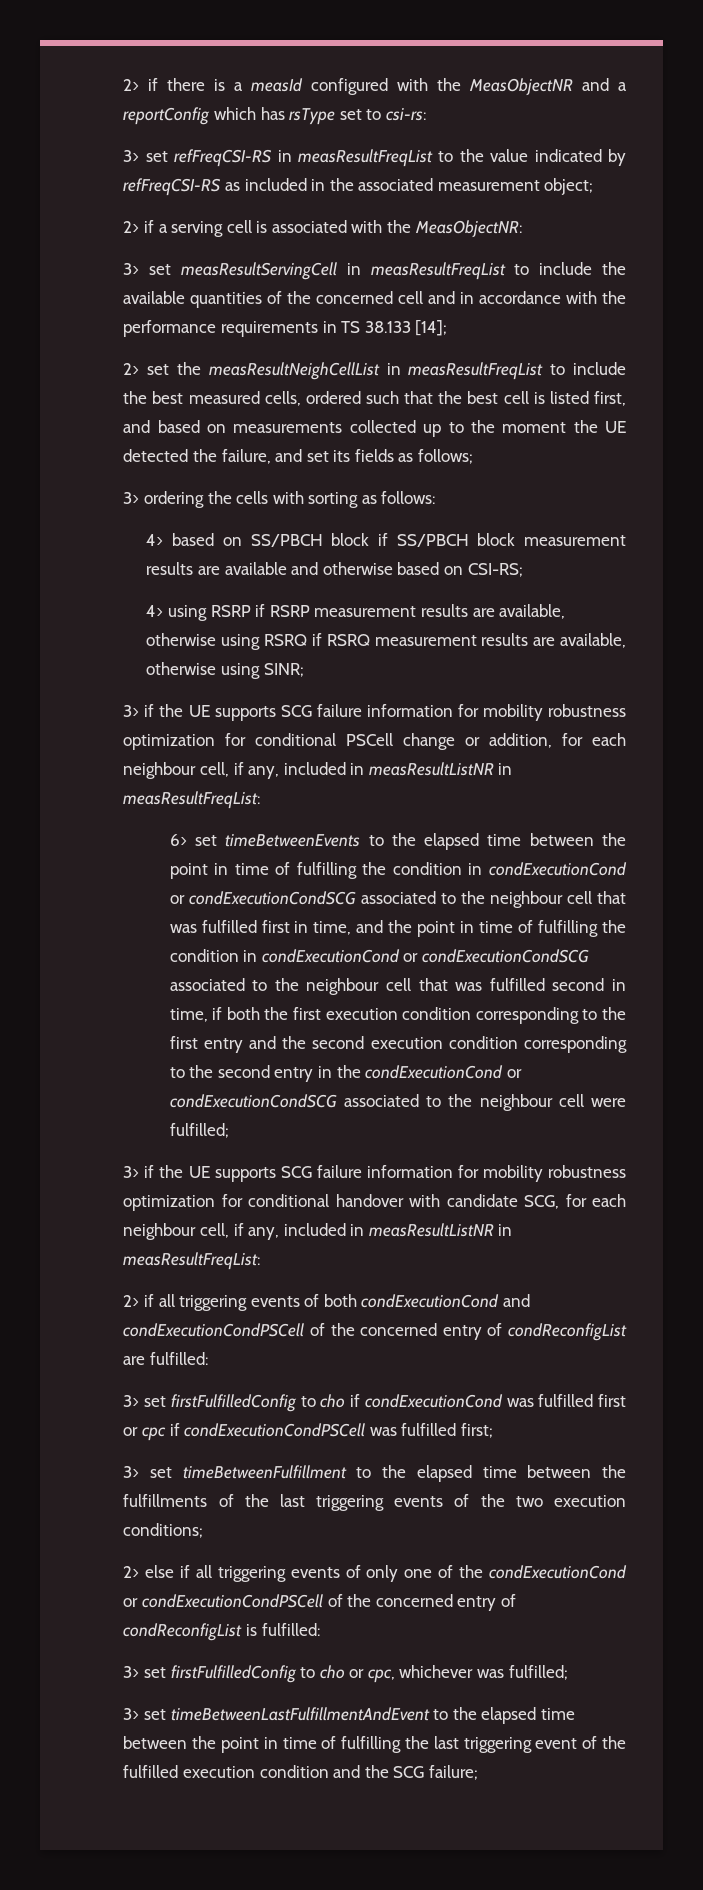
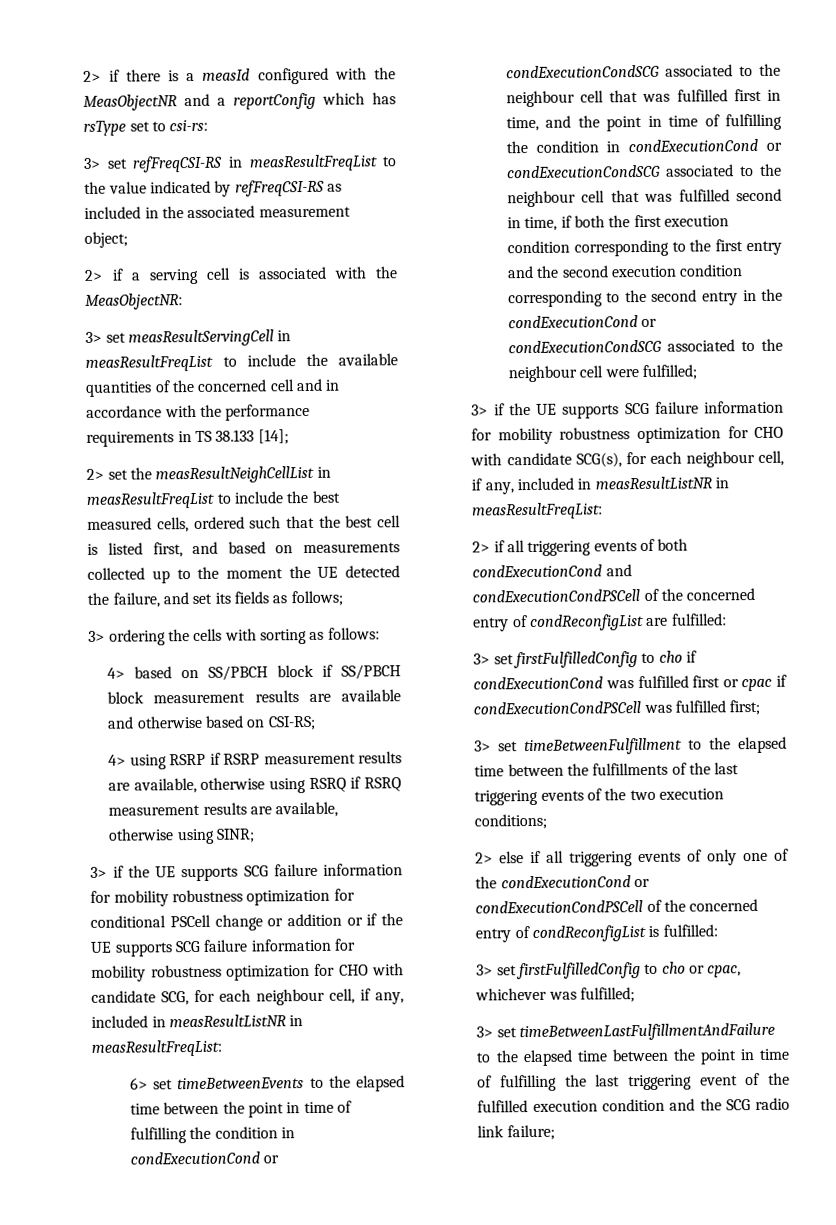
- 3> if the UE supports SCG failure information for mobility robustness optimization for conditional PSCell change or addition, for each neighbour cell, if any, included in measResultListNR in measResultFreqList:
+ 3> if the UE supports SCG failure information for mobility robustness optimization for conditional PSCell change or addition or if the UE supports SCG failure information for mobility robustness optimization for CHO with candidate SCG, for each neighbour cell, if any, included in measResultListNR in measResultFreqList:
- 3> if the UE supports SCG failure information for mobility robustness optimization for conditional handover with candidate SCG, for each neighbour cell, if any, included in measResultListNR in measResultFreqList:
+ 3> if the UE supports SCG failure information for mobility robustness optimization for CHO with candidate SCG(s), for each neighbour cell, if any, included in measResultListNR in measResultFreqList:
- 3> set firstFulfilledConfig to cho if condExecutionCond was fulfilled first or cpc if condExecutionCondPSCell was fulfilled first;
+ 3> set firstFulfilledConfig to cho if condExecutionCond was fulfilled first or cpac if condExecutionCondPSCell was fulfilled first;
- 3> set firstFulfilledConfig to cho or cpc, whichever was fulfilled;
+ 3> set firstFulfilledConfig to cho or cpac, whichever was fulfilled;
- 3> set timeBetweenLastFulfillmentAndEvent to the elapsed time between the point in time of fulfilling the last triggering event of the fulfilled execution condition and the SCG failure;
+ 3> set timeBetweenLastFulfillmentAndFailure to the elapsed time between the point in time of fulfilling the last triggering event of the fulfilled execution condition and the SCG radio link failure;

